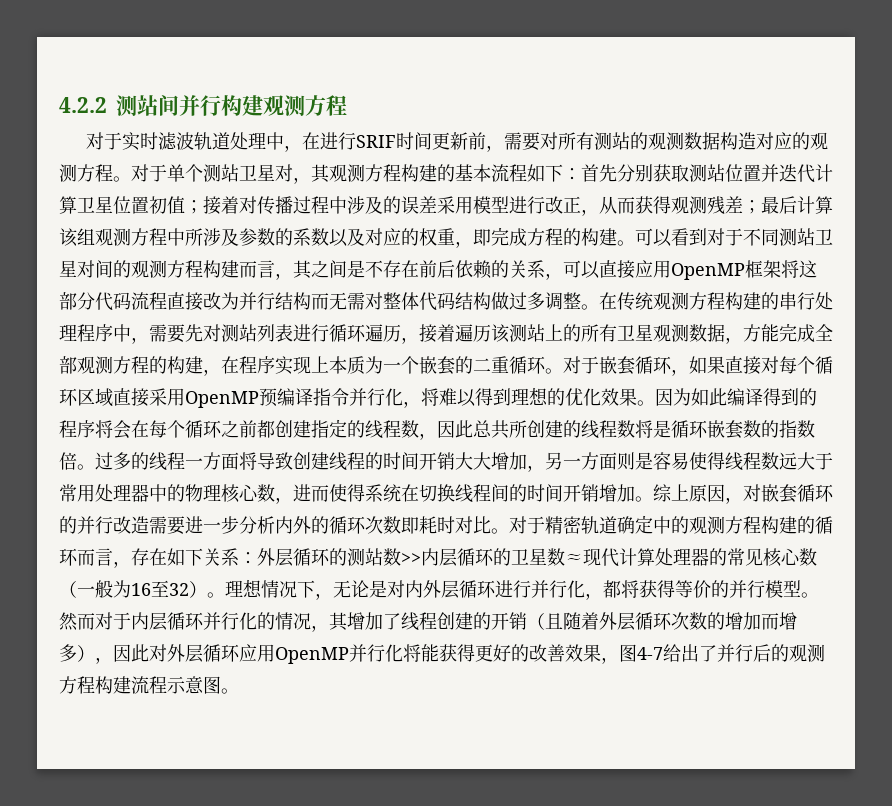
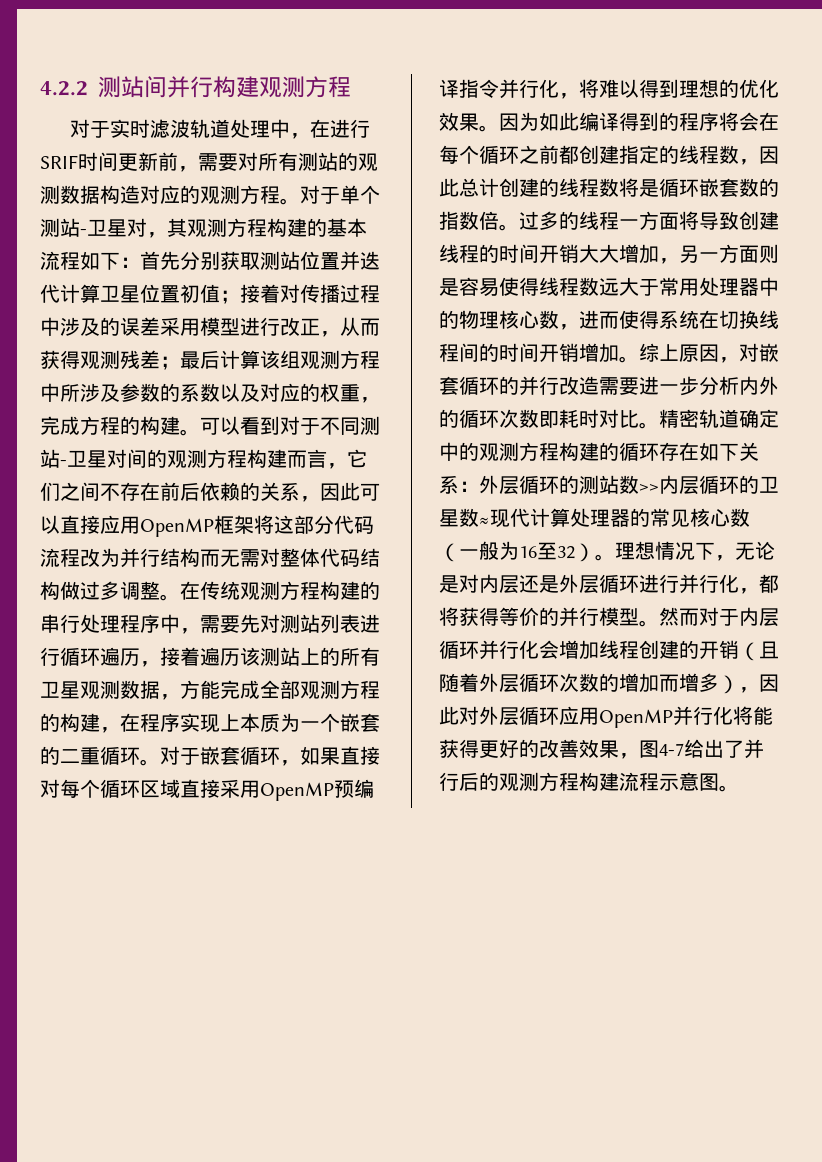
- 对于单个测站卫星对，其观测方程构建的基本流程如下：首先分别获取测站位置并迭代计算卫星位置初值；接着对传播过程中涉及的误差采用模型进行改正，从而获得观测残差；最后计算该组观测方程中所涉及参数的系数以及对应的权重，即完成方程的构建。
+ 对于单个测站-卫星对，其观测方程构建的基本流程如下：首先分别获取测站位置并迭代计算卫星位置初值；接着对传播过程中涉及的误差采用模型进行改正，从而获得观测残差；最后计算该组观测方程中所涉及参数的系数以及对应的权重，完成方程的构建。
- 可以看到对于不同测站卫星对间的观测方程构建而言，其之间是不存在前后依赖的关系，可以直接应用OpenMP框架将这部分代码流程直接改为并行结构而无需对整体代码结构做过多调整。
+ 可以看到对于不同测站-卫星对间的观测方程构建而言，它们之间不存在前后依赖的关系，因此可以直接应用OpenMP框架将这部分代码流程改为并行结构而无需对整体代码结构做过多调整。
- 因为如此编译得到的程序将会在每个循环之前都创建指定的线程数，因此总共所创建的线程数将是循环嵌套数的指数倍。
+ 因为如此编译得到的程序将会在每个循环之前都创建指定的线程数，因此总计创建的线程数将是循环嵌套数的指数倍。
- 对于精密轨道确定中的观测方程构建的循环而言，存在如下关系：外层循环的测站数>>内层循环的卫星数≈现代计算处理器的常见核心数（一般为16至32）。
+ 精密轨道确定中的观测方程构建的循环存在如下关系：外层循环的测站数>>内层循环的卫星数≈现代计算处理器的常见核心数（一般为16至32）。
- 理想情况下，无论是对内外层循环进行并行化，都将获得等价的并行模型。
+ 理想情况下，无论是对内层还是外层循环进行并行化，都将获得等价的并行模型。
- 然而对于内层循环并行化的情况，其增加了线程创建的开销（且随着外层循环次数的增加而增多），因此对外层循环应用OpenMP并行化将能获得更好的改善效果，图4-7给出了并行后的观测方程构建流程示意图。
+ 然而对于内层循环并行化会增加线程创建的开销（且随着外层循环次数的增加而增多），因此对外层循环应用OpenMP并行化将能获得更好的改善效果，图4-7给出了并行后的观测方程构建流程示意图。

